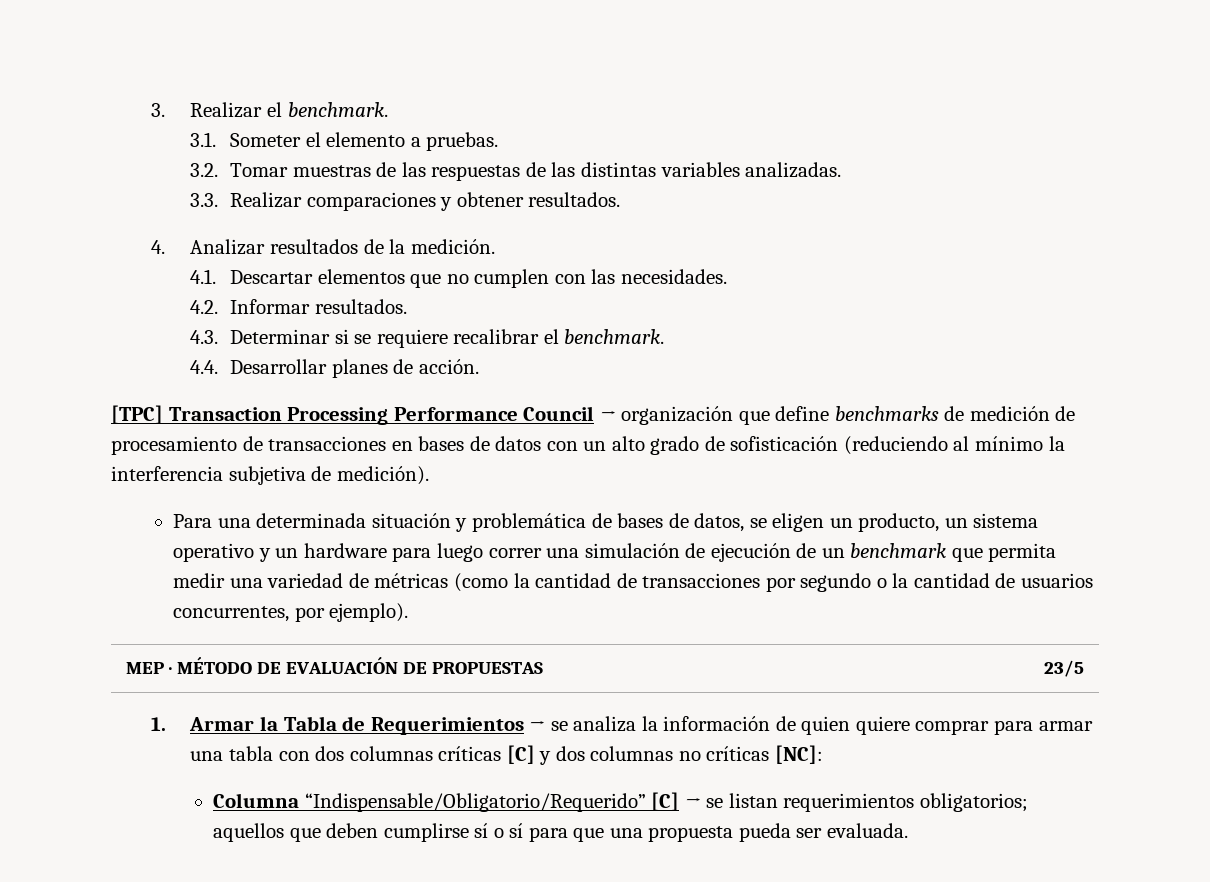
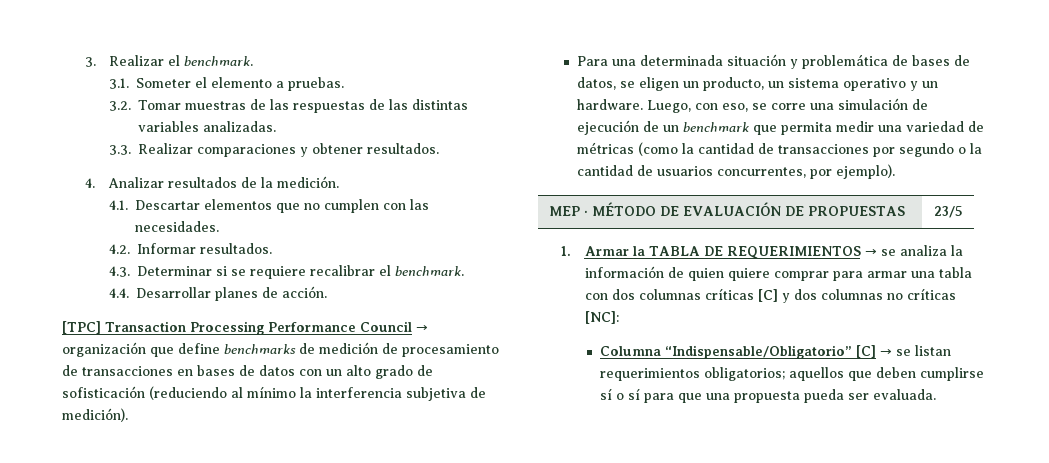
- Para una determinada situación y problemática de bases de datos, se eligen un producto, un sistema operativo y un hardware para luego correr una simulación de ejecución de un benchmark que permita medir una variedad de métricas (como la cantidad de transacciones por segundo o la cantidad de usuarios concurrentes, por ejemplo).
+ Para una determinada situación y problemática de bases de datos, se eligen un producto, un sistema operativo y un hardware. Luego, con eso, se corre una simulación de ejecución de un benchmark que permita medir una variedad de métricas (como la cantidad de transacciones por segundo o la cantidad de usuarios concurrentes, por ejemplo).
- 1. Armar la Tabla de Requerimientos → se analiza la información de quien quiere comprar para armar una tabla con dos columnas críticas [C] y dos columnas no críticas [NC]:
+ 1. Armar la TABLA DE REQUERIMIENTOS → se analiza la información de quien quiere comprar para armar una tabla con dos columnas críticas [C] y dos columnas no críticas [NC]:
- Columna “Indispensable/Obligatorio/Requerido” [C] → se listan requerimientos obligatorios; aquellos que deben cumplirse sí o sí para que una propuesta pueda ser evaluada.
+ Columna “Indispensable/Obligatorio” [C] → se listan requerimientos obligatorios; aquellos que deben cumplirse sí o sí para que una propuesta pueda ser evaluada.

